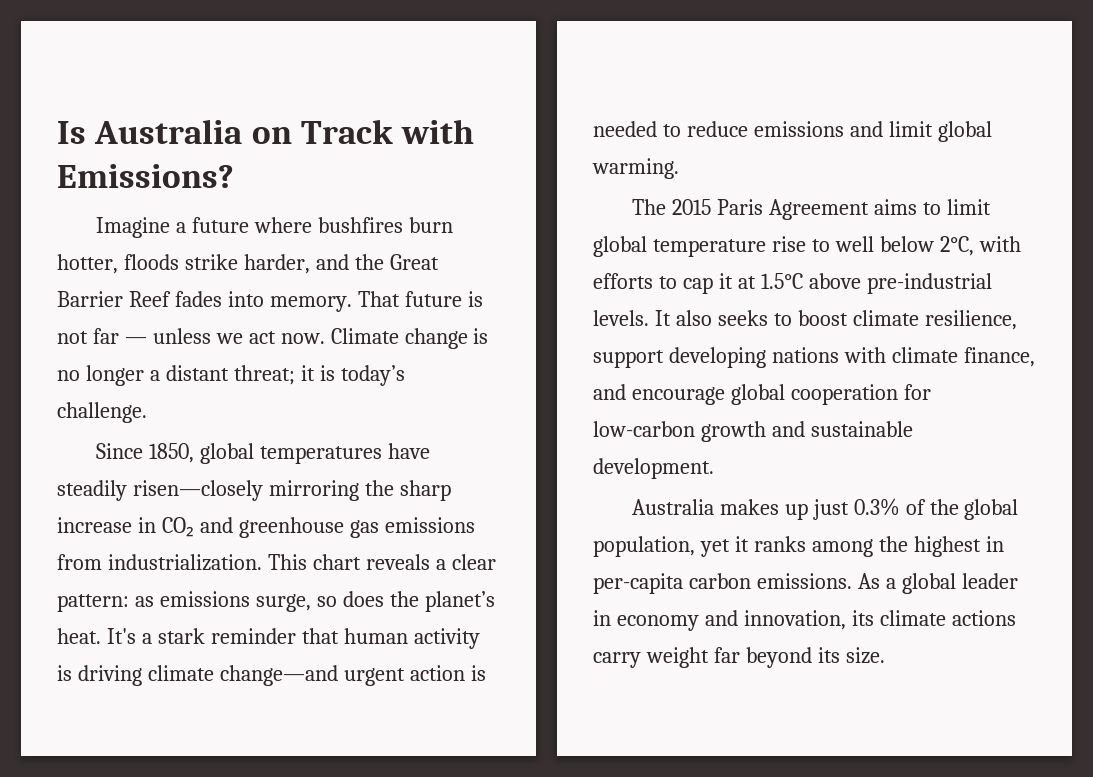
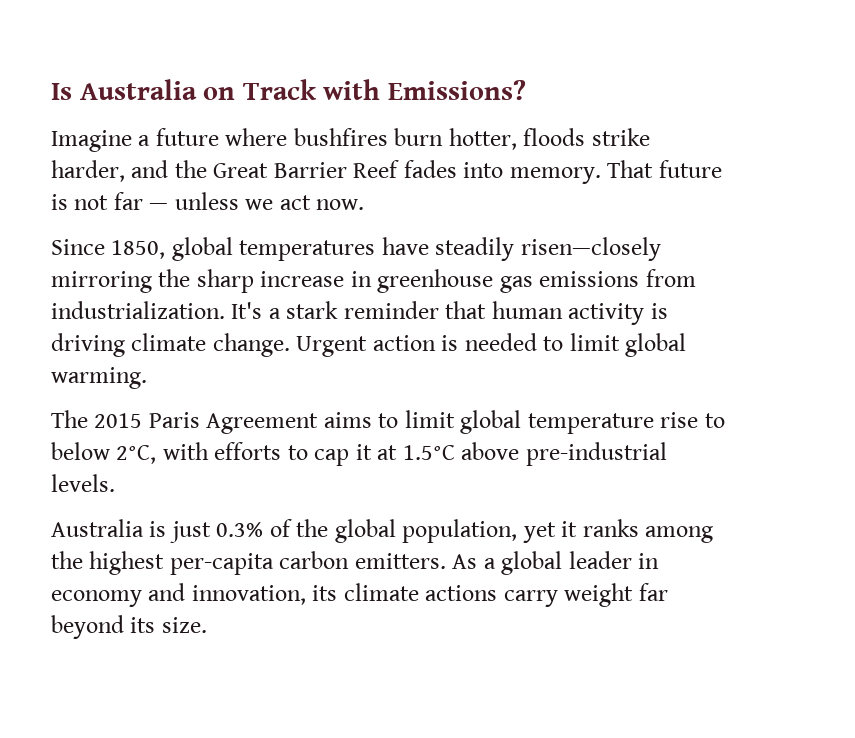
- Climate change is no longer a distant threat; it is today’s challenge.
- Since 1850, global temperatures have steadily risen—closely mirroring the sharp increase in CO₂ and greenhouse gas emissions from industrialization.
+ Since 1850, global temperatures have steadily risen—closely mirroring the sharp increase in greenhouse gas emissions from industrialization.
- This chart reveals a clear pattern: as emissions surge, so does the planet’s heat.
- It's a stark reminder that human activity is driving climate change—and urgent action is needed to reduce emissions and limit global warming.
+ It's a stark reminder that human activity is driving climate change. Urgent action is needed to limit global warming.
- The 2015 Paris Agreement aims to limit global temperature rise to well below 2°C, with efforts to cap it at 1.5°C above pre-industrial levels. It also seeks to boost climate resilience, support developing nations with climate finance, and encourage global cooperation for low-carbon growth and sustainable development.
- Australia makes up just 0.3% of the global population, yet it ranks among the highest in per-capita carbon emissions.
+ The 2015 Paris Agreement aims to limit global temperature rise to below 2°C, with efforts to cap it at 1.5°C above pre-industrial levels.
+ Australia is just 0.3% of the global population, yet it ranks among the highest per-capita carbon emitters.

